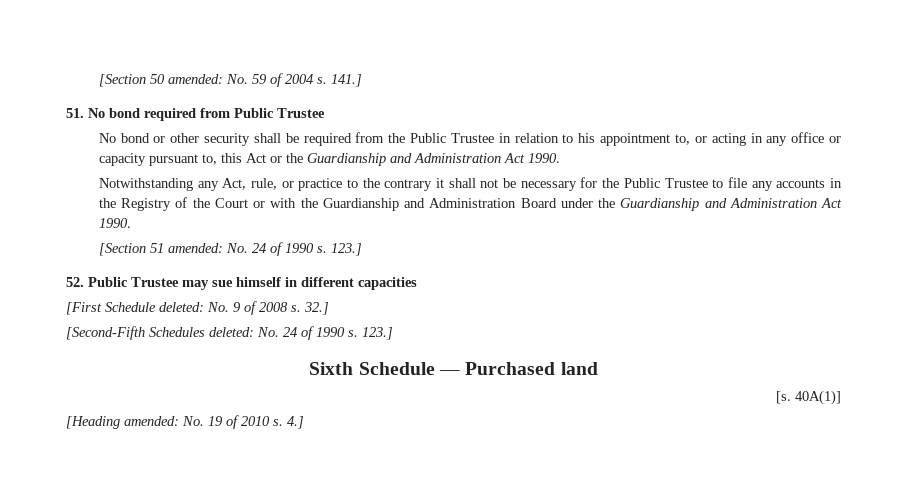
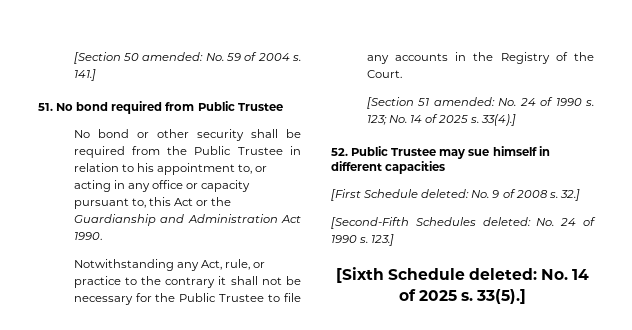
- Notwithstanding any Act, rule, or practice to the contrary it shall not be necessary for the Public Trustee to file any accounts in the Registry of the Court or with the Guardianship and Administration Board under the Guardianship and Administration Act 1990.
+ Notwithstanding any Act, rule, or practice to the contrary it shall not be necessary for the Public Trustee to file any accounts in the Registry of the Court.
- [Section 51 amended: No. 24 of 1990 s. 123.]
+ [Section 51 amended: No. 24 of 1990 s. 123; No. 14 of 2025 s. 33(4).]
- Sixth Schedule — Purchased land
- [s. 40A(1)]
- [Heading amended: No. 19 of 2010 s. 4.]
+ [Sixth Schedule deleted: No. 14 of 2025 s. 33(5).]

